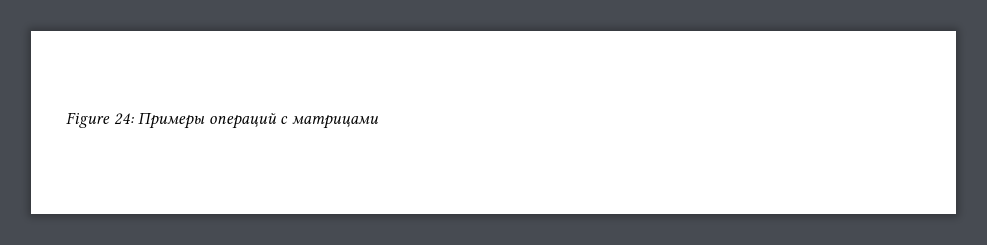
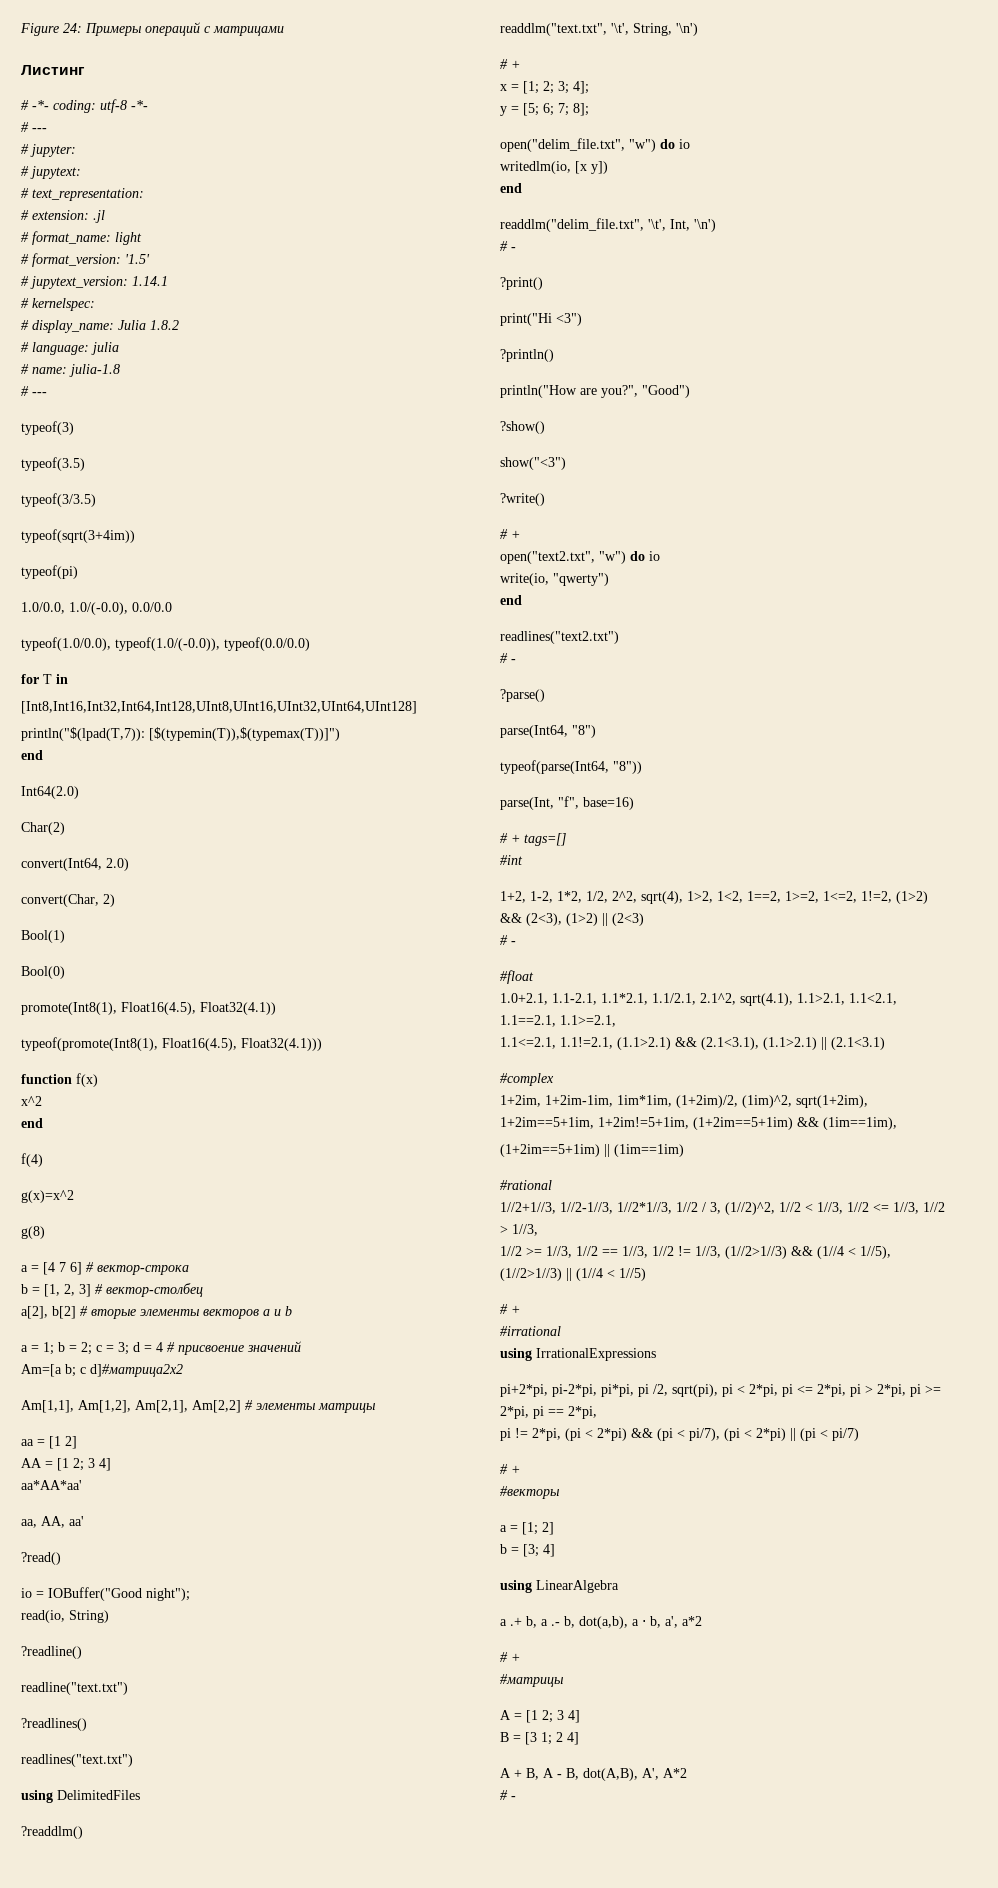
+ Листинг
+ # -*- coding: utf-8 -*-
+ # ---
+ # jupyter:
+ # jupytext:
+ # text_representation:
+ # extension: .jl
+ # format_name: light
+ # format_version: '1.5'
+ # jupytext_version: 1.14.1
+ # kernelspec:
+ # display_name: Julia 1.8.2
+ # language: julia
+ # name: julia-1.8
+ # ---
+ typeof(3)
+ typeof(3.5)
+ typeof(3/3.5)
+ typeof(sqrt(3+4im))
+ typeof(pi)
+ 1.0/0.0, 1.0/(-0.0), 0.0/0.0
+ typeof(1.0/0.0), typeof(1.0/(-0.0)), typeof(0.0/0.0)
+ for T in
+ [Int8,Int16,Int32,Int64,Int128,UInt8,UInt16,UInt32,UInt64,UInt128]
+ println("$(lpad(T,7)): [$(typemin(T)),$(typemax(T))]")
+ end
+ Int64(2.0)
+ Char(2)
+ convert(Int64, 2.0)
+ convert(Char, 2)
+ Bool(1)
+ Bool(0)
+ promote(Int8(1), Float16(4.5), Float32(4.1))
+ typeof(promote(Int8(1), Float16(4.5), Float32(4.1)))
+ function f(x)
+ x^2
+ end
+ f(4)
+ g(x)=x^2
+ g(8)
+ a = [4 7 6] # вектор-строка
+ b = [1, 2, 3] # вектор-столбец
+ a[2], b[2] # вторые элементы векторов a и b
+ a = 1; b = 2; c = 3; d = 4 # присвоение значений
+ Am=[a b; c d]#матрица2х2
+ Am[1,1], Am[1,2], Am[2,1], Am[2,2] # элементы матрицы
+ aa = [1 2]
+ AA = [1 2; 3 4]
+ aa*AA*aa'
+ aa, AA, aa'
+ ?read()
+ io = IOBuffer("Good night");
+ read(io, String)
+ ?readline()
+ readline("text.txt")
+ ?readlines()
+ readlines("text.txt")
+ using DelimitedFiles
+ ?readdlm()
+ readdlm("text.txt", '\t', String, '\n')
+ # +
+ x = [1; 2; 3; 4];
+ y = [5; 6; 7; 8];
+ open("delim_file.txt", "w") do io
+ writedlm(io, [x y])
+ end
+ readdlm("delim_file.txt", '\t', Int, '\n')
+ # -
+ ?print()
+ print("Hi <3")
+ ?println()
+ println("How are you?", "Good")
+ ?show()
+ show("<3")
+ ?write()
+ # +
+ open("text2.txt", "w") do io
+ write(io, "qwerty")
+ end
+ readlines("text2.txt")
+ # -
+ ?parse()
+ parse(Int64, "8")
+ typeof(parse(Int64, "8"))
+ parse(Int, "f", base=16)
+ # + tags=[]
+ #int
+ 1+2, 1-2, 1*2, 1/2, 2^2, sqrt(4), 1>2, 1<2, 1==2, 1>=2, 1<=2, 1!=2, (1>2) && (2<3), (1>2) || (2<3)
+ # -
+ #float
+ 1.0+2.1, 1.1-2.1, 1.1*2.1, 1.1/2.1, 2.1^2, sqrt(4.1), 1.1>2.1, 1.1<2.1, 1.1==2.1, 1.1>=2.1,
+ 1.1<=2.1, 1.1!=2.1, (1.1>2.1) && (2.1<3.1), (1.1>2.1) || (2.1<3.1)
+ #complex
+ 1+2im, 1+2im-1im, 1im*1im, (1+2im)/2, (1im)^2, sqrt(1+2im), 1+2im==5+1im, 1+2im!=5+1im, (1+2im==5+1im) && (1im==1im),
+ (1+2im==5+1im) || (1im==1im)
+ #rational
+ 1//2+1//3, 1//2-1//3, 1//2*1//3, 1//2 / 3, (1//2)^2, 1//2 < 1//3, 1//2 <= 1//3, 1//2 > 1//3,
+ 1//2 >= 1//3, 1//2 == 1//3, 1//2 != 1//3, (1//2>1//3) && (1//4 < 1//5), (1//2>1//3) || (1//4 < 1//5)
+ # +
+ #irrational
+ using IrrationalExpressions
+ pi+2*pi, pi-2*pi, pi*pi, pi /2, sqrt(pi), pi < 2*pi, pi <= 2*pi, pi > 2*pi, pi >= 2*pi, pi == 2*pi,
+ pi != 2*pi, (pi < 2*pi) && (pi < pi/7), (pi < 2*pi) || (pi < pi/7)
+ # +
+ #векторы
+ a = [1; 2]
+ b = [3; 4]
+ using LinearAlgebra
+ a .+ b, a .- b, dot(a,b), a ⋅ b, a', a*2
+ # +
+ #матрицы
+ A = [1 2; 3 4]
+ B = [3 1; 2 4]
+ A + B, A - B, dot(A,B), A', A*2
+ # -

